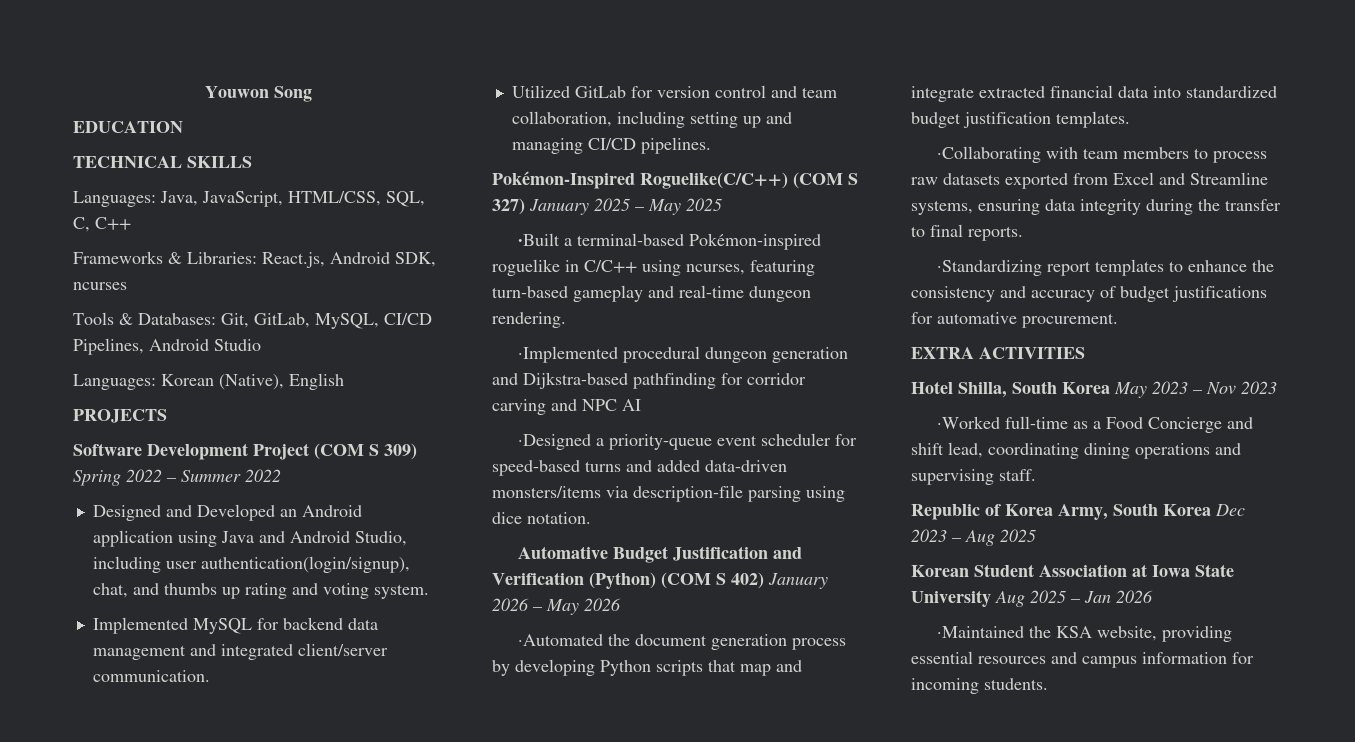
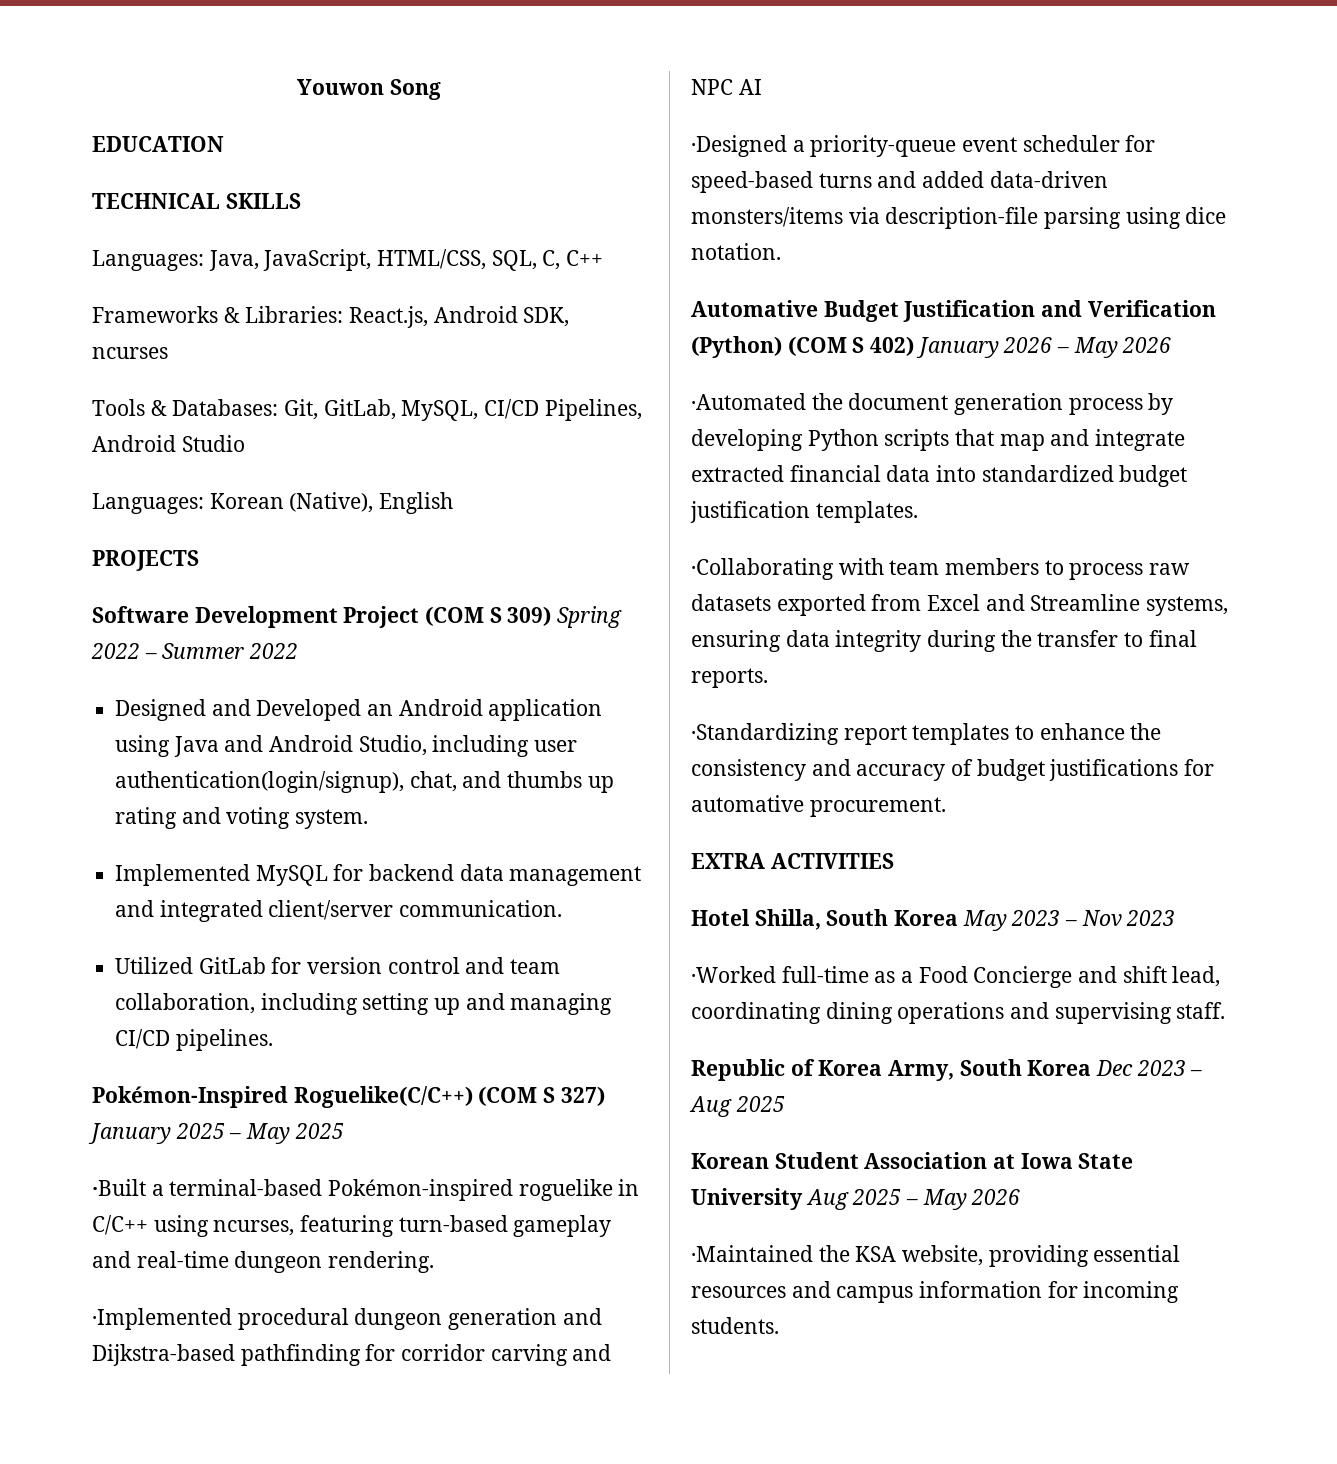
- Korean Student Association at Iowa State University Aug 2025 – Jan 2026
+ Korean Student Association at Iowa State University Aug 2025 – May 2026

